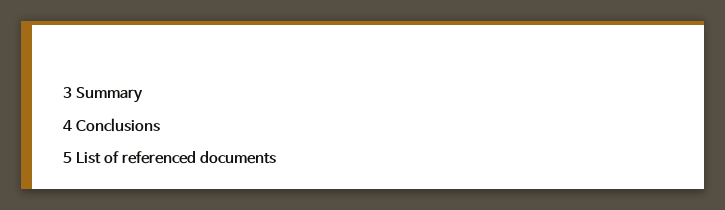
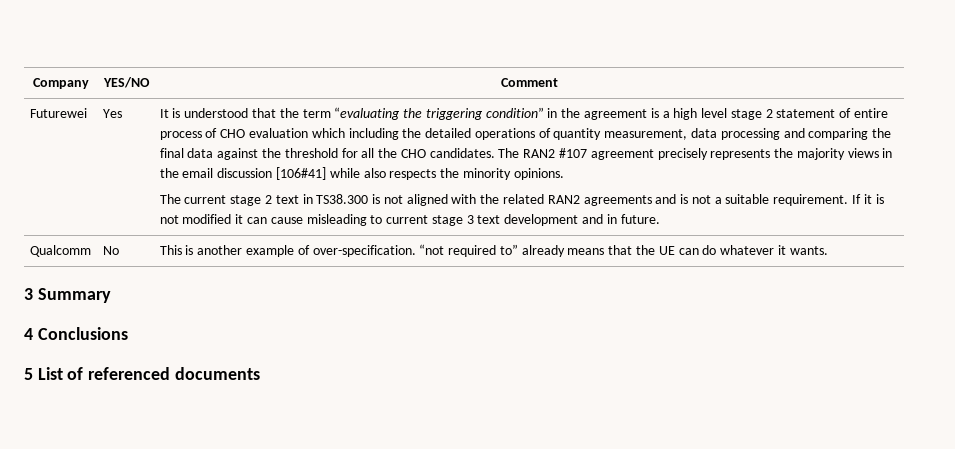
+ Company | YES/NO | Comment
+ Futurewei | Yes | It is understood that the term “evaluating the triggering condition” in the agreement is a high level stage 2 statement of entire process of CHO evaluation which including the detailed operations of quantity measurement, data processing and comparing the final data against the threshold for all the CHO candidates. The RAN2 #107 agreement precisely represents the majority views in the email discussion [106#41] while also respects the minority opinions.
+ The current stage 2 text in TS38.300 is not aligned with the related RAN2 agreements and is not a suitable requirement. If it is not modified it can cause misleading to current stage 3 text development and in future.
+ Qualcomm | No | This is another example of over-specification. “not required to” already means that the UE can do whatever it wants.

